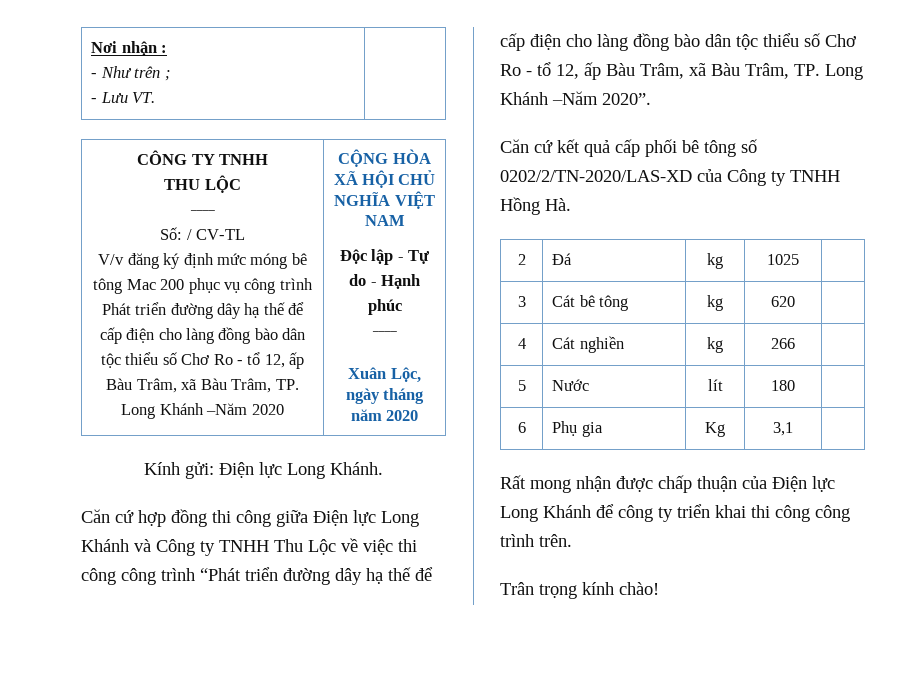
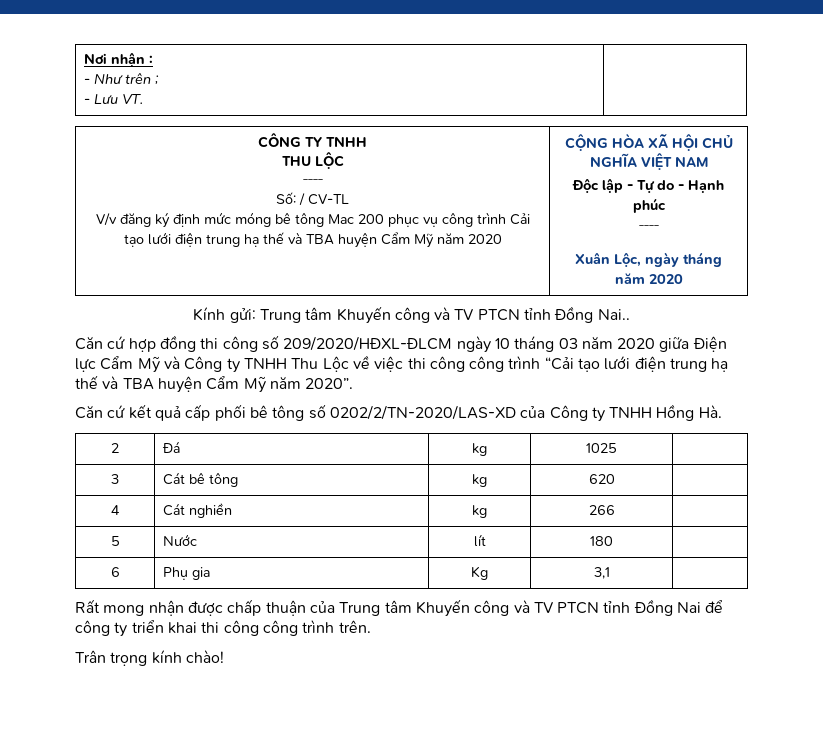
- V/v đăng ký định mức móng bê tông Mac 200 phục vụ công trình Phát triển đường dây hạ thế để cấp điện cho làng đồng bào dân tộc thiểu số Chơ Ro - tổ 12, ấp Bàu Trâm, xã Bàu Trâm, TP. Long Khánh –Năm 2020
+ V/v đăng ký định mức móng bê tông Mac 200 phục vụ công trình Cải tạo lưới điện trung hạ thế và TBA huyện Cẩm Mỹ năm 2020
- Kính gửi: Điện lực Long Khánh.
+ Kính gửi: Trung tâm Khuyến công và TV PTCN tỉnh Đồng Nai..
- Căn cứ hợp đồng thi công giữa Điện lực Long Khánh và Công ty TNHH Thu Lộc về việc thi công công trình “Phát triển đường dây hạ thế để cấp điện cho làng đồng bào dân tộc thiểu số Chơ Ro - tổ 12, ấp Bàu Trâm, xã Bàu Trâm, TP. Long Khánh –Năm 2020”.
+ Căn cứ hợp đồng thi công số 209/2020/HĐXL-ĐLCM ngày 10 tháng 03 năm 2020 giữa Điện lực Cẩm Mỹ và Công ty TNHH Thu Lộc về việc thi công công trình “Cải tạo lưới điện trung hạ thế và TBA huyện Cẩm Mỹ năm 2020”.
- Rất mong nhận được chấp thuận của Điện lực Long Khánh để công ty triển khai thi công công trình trên.
+ Rất mong nhận được chấp thuận của Trung tâm Khuyến công và TV PTCN tỉnh Đồng Nai để công ty triển khai thi công công trình trên.

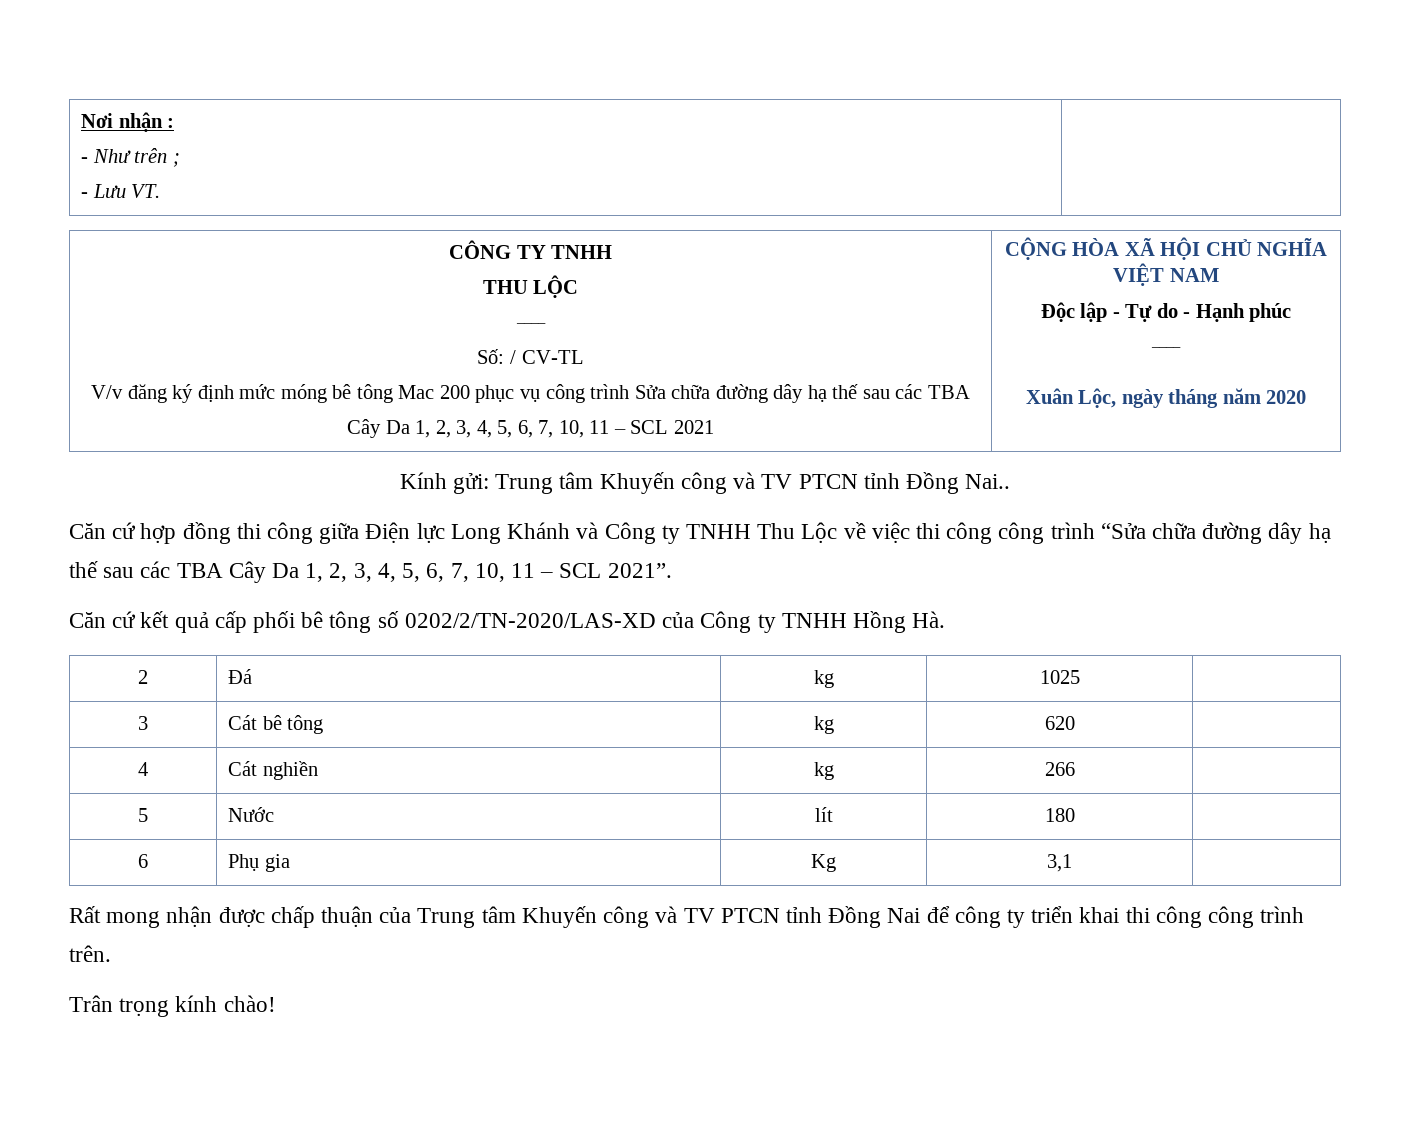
- V/v đăng ký định mức móng bê tông Mac 200 phục vụ công trình Cải tạo lưới điện trung hạ thế và TBA huyện Cẩm Mỹ năm 2020
+ V/v đăng ký định mức móng bê tông Mac 200 phục vụ công trình Sửa chữa đường dây hạ thế sau các TBA Cây Da 1, 2, 3, 4, 5, 6, 7, 10, 11 – SCL 2021
- Căn cứ hợp đồng thi công số 209/2020/HĐXL-ĐLCM ngày 10 tháng 03 năm 2020 giữa Điện lực Cẩm Mỹ và Công ty TNHH Thu Lộc về việc thi công công trình “Cải tạo lưới điện trung hạ thế và TBA huyện Cẩm Mỹ năm 2020”.
+ Căn cứ hợp đồng thi công giữa Điện lực Long Khánh và Công ty TNHH Thu Lộc về việc thi công công trình “Sửa chữa đường dây hạ thế sau các TBA Cây Da 1, 2, 3, 4, 5, 6, 7, 10, 11 – SCL 2021”.

